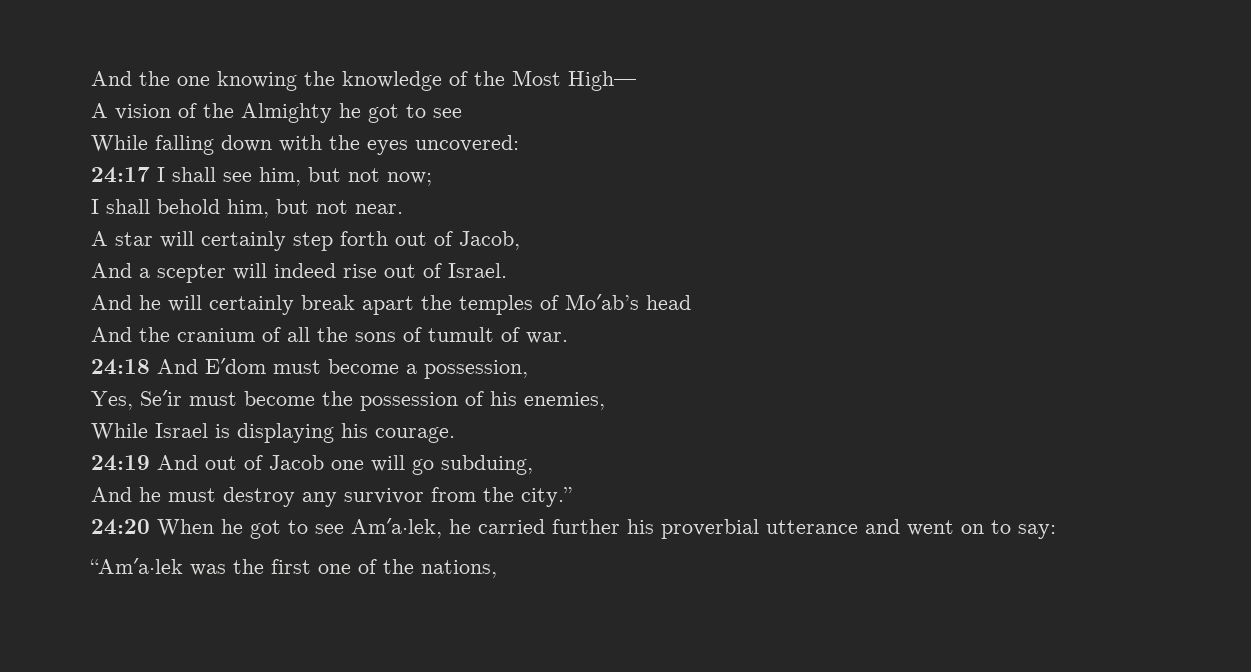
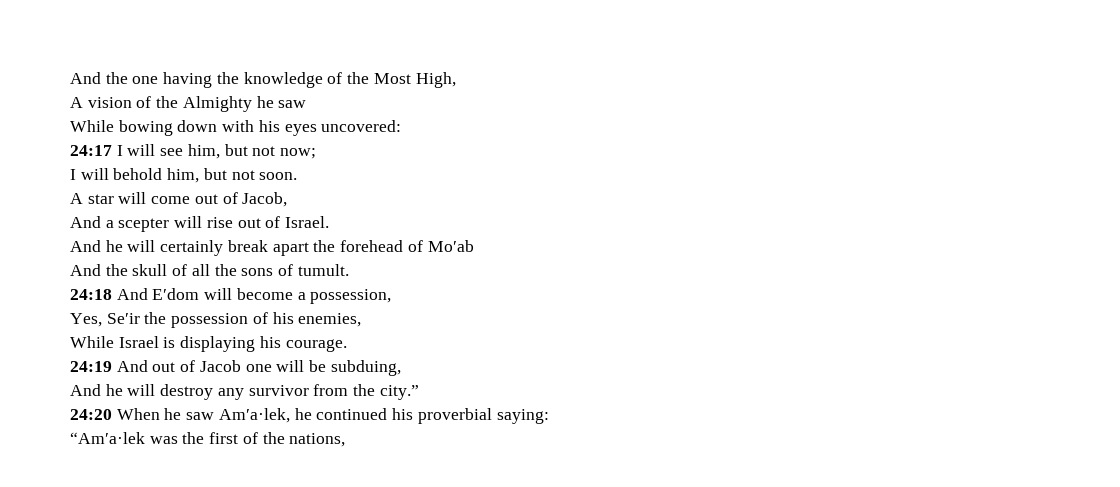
- And the one knowing the knowledge of the Most High—
+ And the one having the knowledge of the Most High,
- A vision of the Almighty he got to see
- While falling down with the eyes uncovered:
+ A vision of the Almighty he saw
+ While bowing down with his eyes uncovered:
- 24:17 I shall see him, but not now;
+ 24:17 I will see him, but not now;
- I shall behold him, but not near.
+ I will behold him, but not soon.
- A star will certainly step forth out of Jacob,
+ A star will come out of Jacob,
- And a scepter will indeed rise out of Israel.
+ And a scepter will rise out of Israel.
- And he will certainly break apart the temples of Mo′ab’s head
- And the cranium of all the sons of tumult of war.
+ And he will certainly break apart the forehead of Mo′ab
+ And the skull of all the sons of tumult.
- 24:18 And E′dom must become a possession,
+ 24:18 And E′dom will become a possession,
- Yes, Se′ir must become the possession of his enemies,
+ Yes, Se′ir the possession of his enemies,
- 24:19 And out of Jacob one will go subduing,
+ 24:19 And out of Jacob one will be subduing,
- And he must destroy any survivor from the city.”
+ And he will destroy any survivor from the city.”
- 24:20 When he got to see Am′a·lek, he carried further his proverbial utterance and went on to say:
+ 24:20 When he saw Am′a·lek, he continued his proverbial saying:
- “Am′a·lek was the first one of the nations,
+ “Am′a·lek was the first of the nations,

